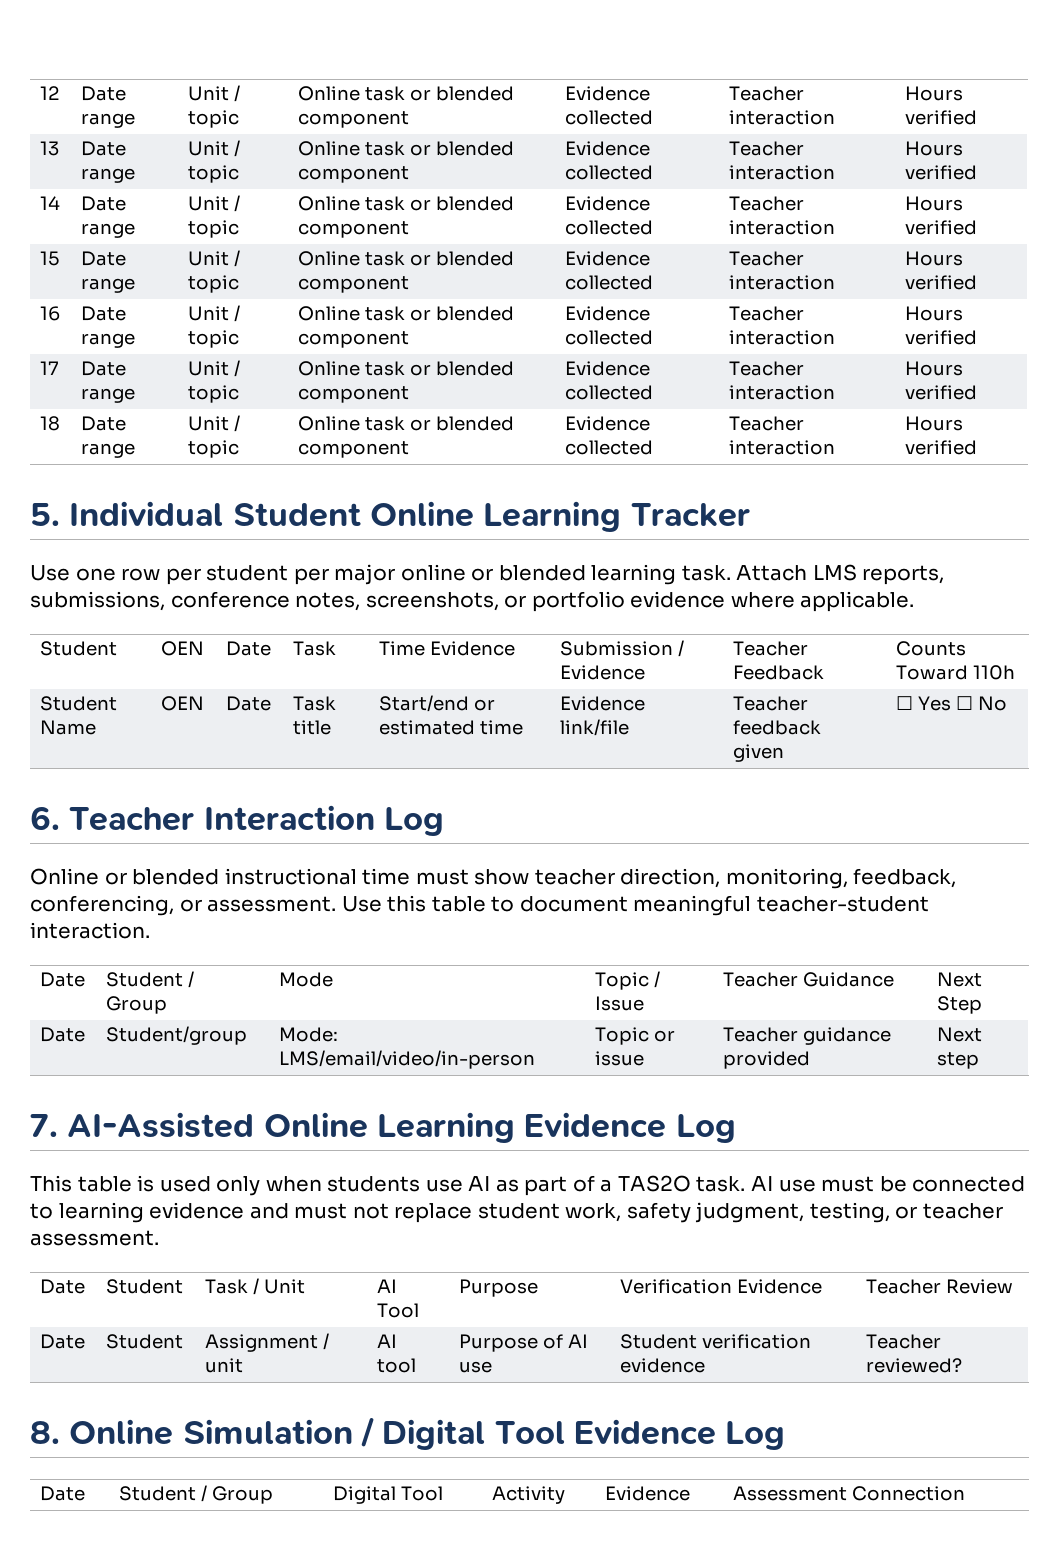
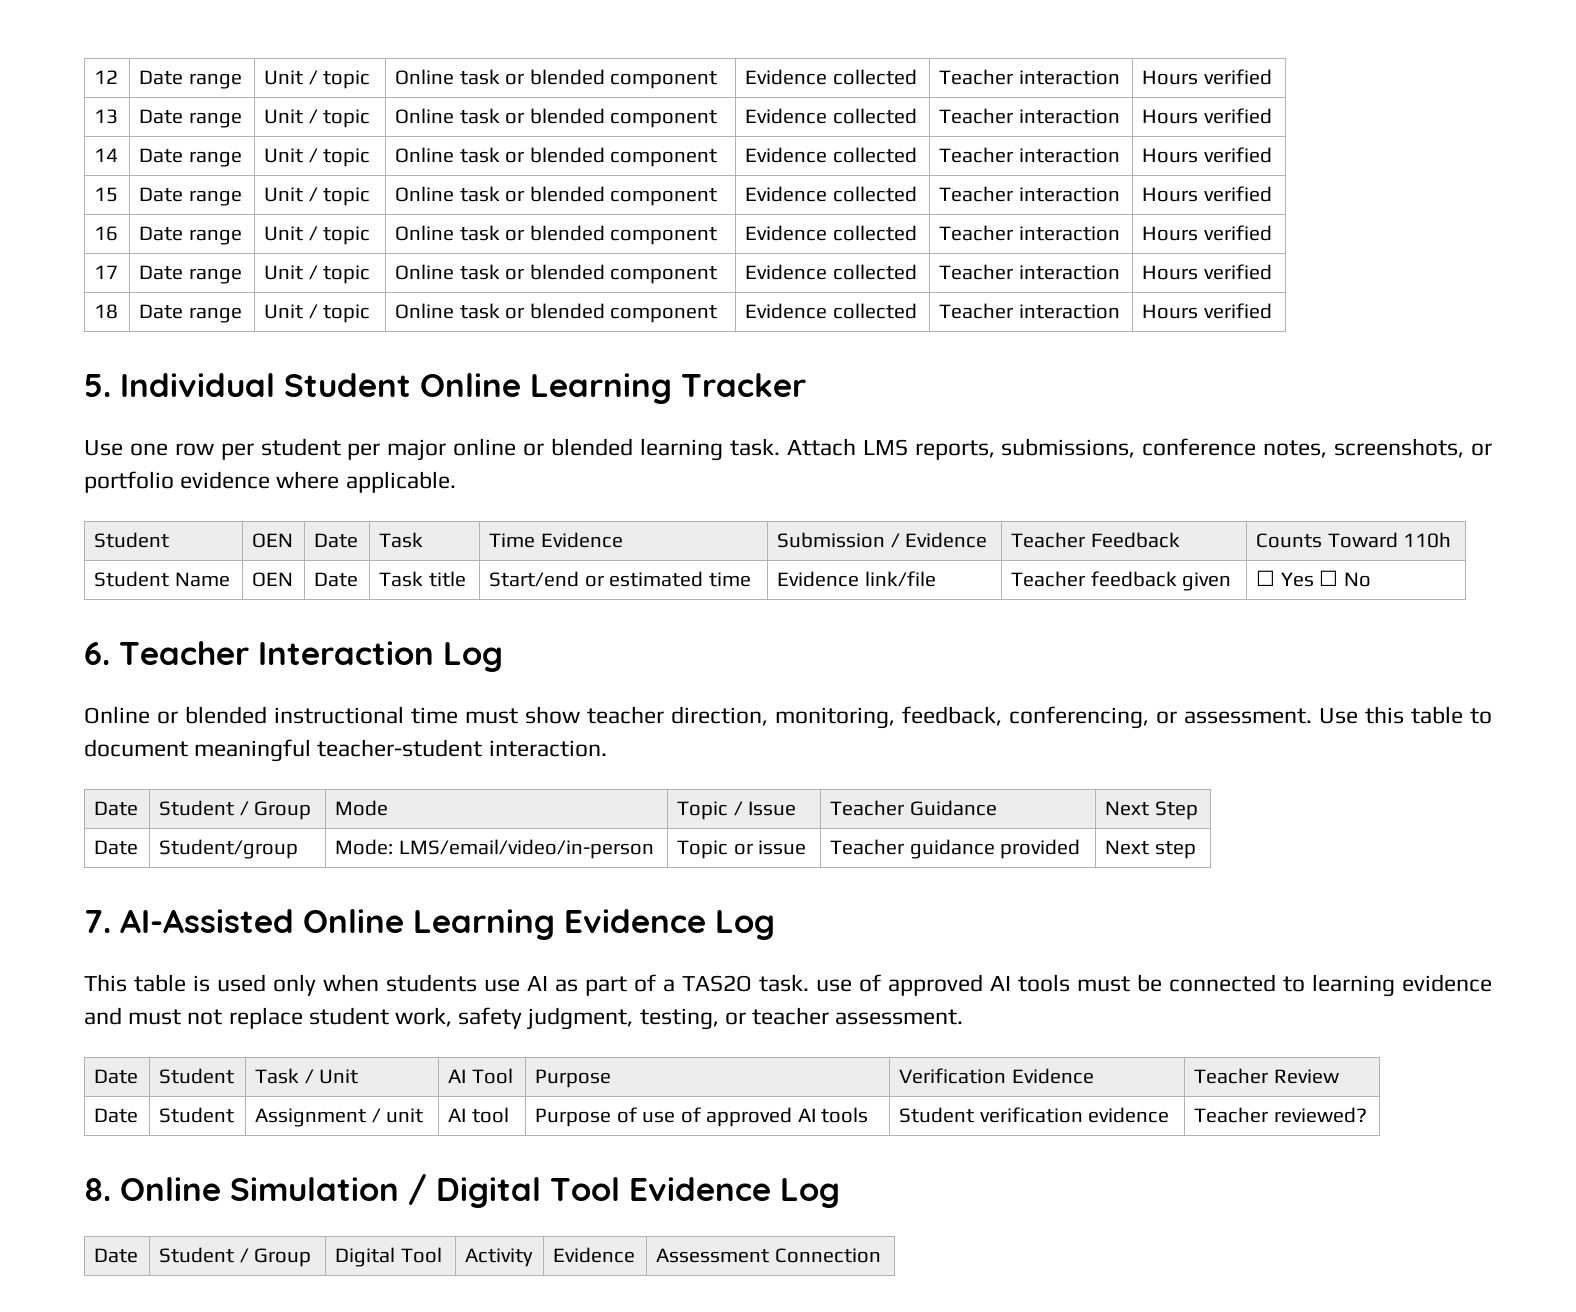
- This table is used only when students use AI as part of a TAS2O task. AI use must be connected to learning evidence and must not replace student work, safety judgment, testing, or teacher assessment.
+ This table is used only when students use AI as part of a TAS2O task. use of approved AI tools must be connected to learning evidence and must not replace student work, safety judgment, testing, or teacher assessment.
- Date | Student | Assignment / unit | AI tool | Purpose of AI use | Student verification evidence | Teacher reviewed?
+ Date | Student | Assignment / unit | AI tool | Purpose of use of approved AI tools | Student verification evidence | Teacher reviewed?

